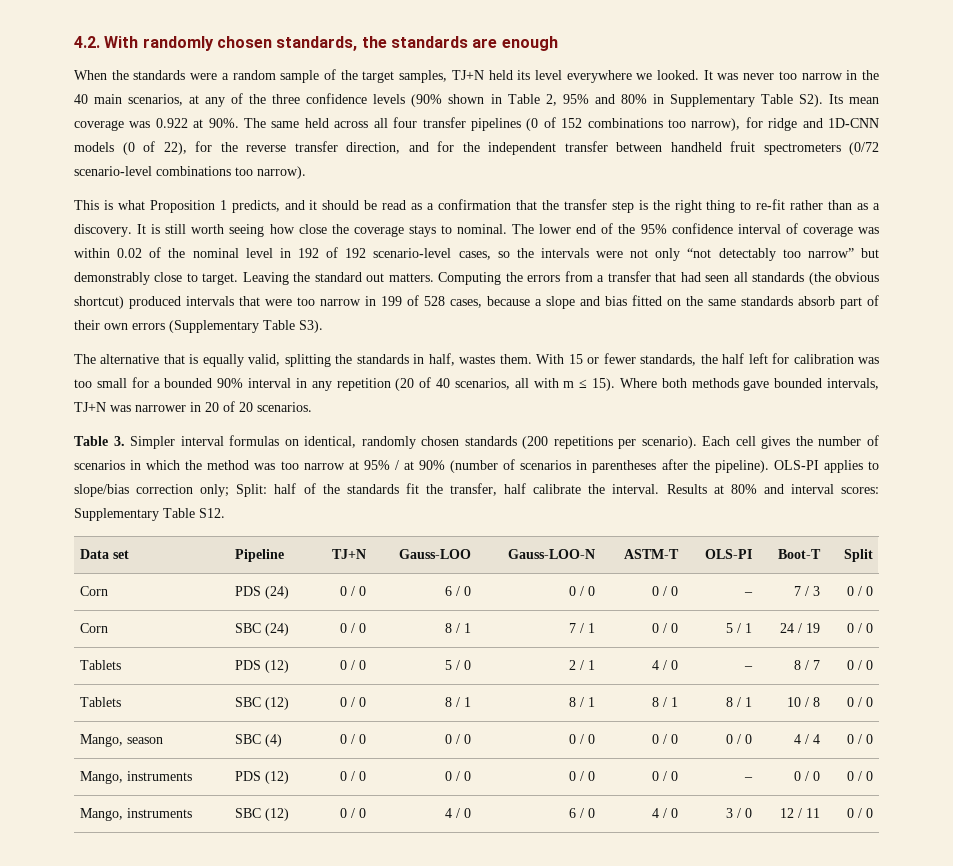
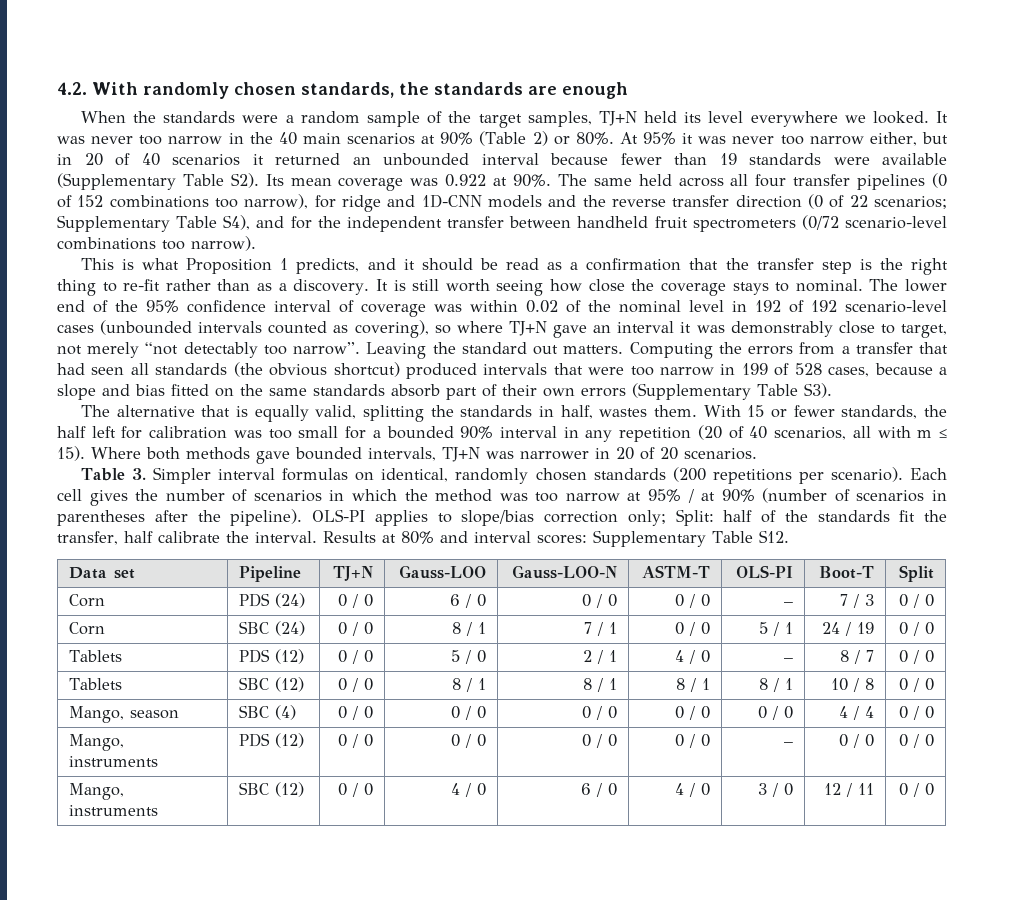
- It was never too narrow in the 40 main scenarios, at any of the three confidence levels (90% shown in Table 2, 95% and 80% in Supplementary Table S2). Its mean coverage was 0.922 at 90%.
+ It was never too narrow in the 40 main scenarios at 90% (Table 2) or 80%. At 95% it was never too narrow either, but in 20 of 40 scenarios it returned an unbounded interval because fewer than 19 standards were available (Supplementary Table S2). Its mean coverage was 0.922 at 90%.
- The same held across all four transfer pipelines (0 of 152 combinations too narrow), for ridge and 1D-CNN models (0 of 22), for the reverse transfer direction, and for the independent transfer between handheld fruit spectrometers (0/72 scenario-level combinations too narrow).
+ The same held across all four transfer pipelines (0 of 152 combinations too narrow), for ridge and 1D-CNN models and the reverse transfer direction (0 of 22 scenarios; Supplementary Table S4), and for the independent transfer between handheld fruit spectrometers (0/72 scenario-level combinations too narrow).
- The lower end of the 95% confidence interval of coverage was within 0.02 of the nominal level in 192 of 192 scenario-level cases, so the intervals were not only “not detectably too narrow” but demonstrably close to target.
+ The lower end of the 95% confidence interval of coverage was within 0.02 of the nominal level in 192 of 192 scenario-level cases (unbounded intervals counted as covering), so where TJ+N gave an interval it was demonstrably close to target, not merely “not detectably too narrow”.

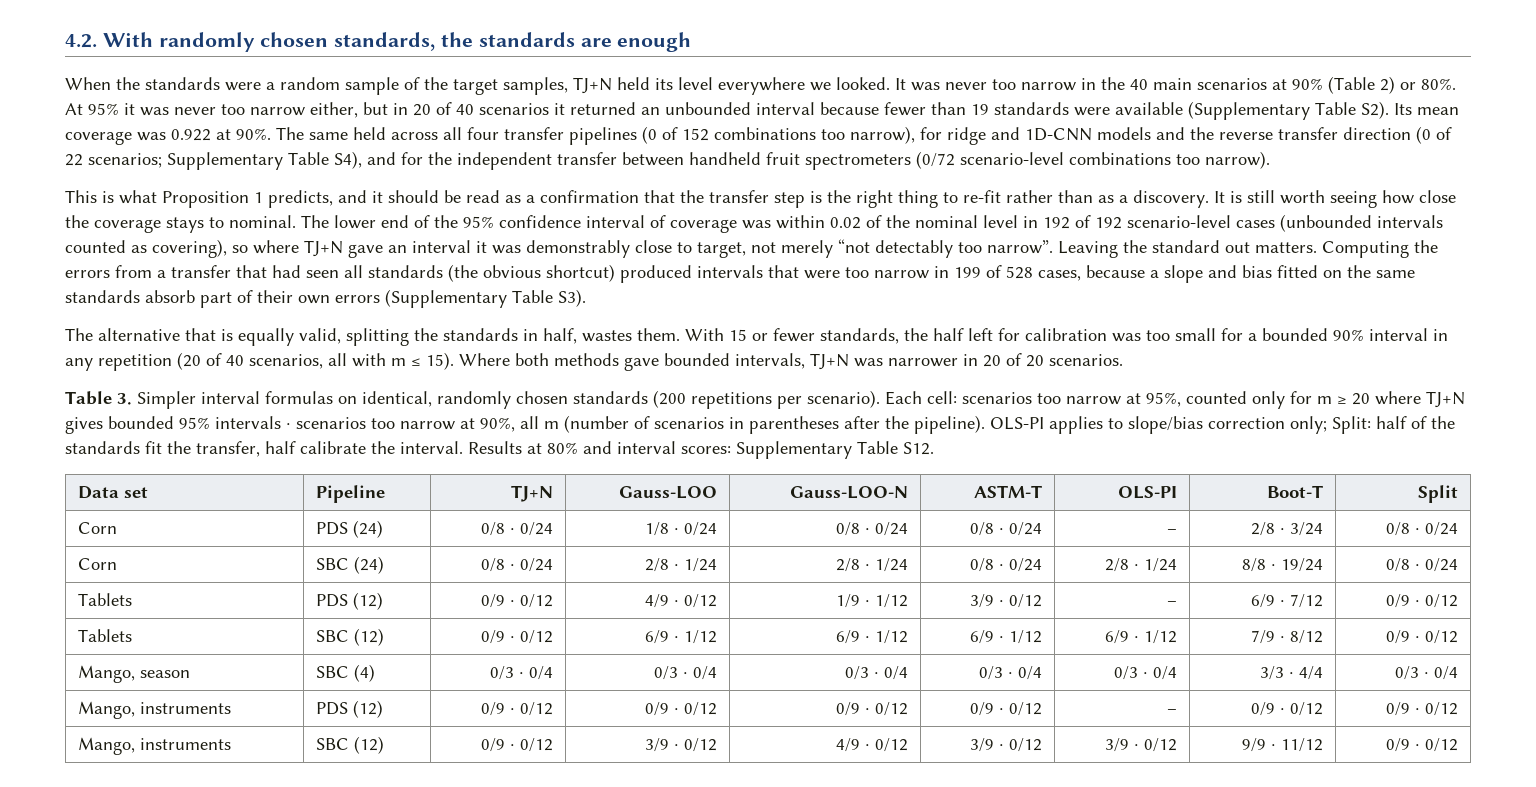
- Each cell gives the number of scenarios in which the method was too narrow at 95% / at 90% (number of scenarios in parentheses after the pipeline).
+ Each cell: scenarios too narrow at 95%, counted only for m ≥ 20 where TJ+N gives bounded 95% intervals · scenarios too narrow at 90%, all m (number of scenarios in parentheses after the pipeline).
- Corn | PDS (24) | 0 / 0 | 6 / 0 | 0 / 0 | 0 / 0 | – | 7 / 3 | 0 / 0
- Corn | SBC (24) | 0 / 0 | 8 / 1 | 7 / 1 | 0 / 0 | 5 / 1 | 24 / 19 | 0 / 0
- Tablets | PDS (12) | 0 / 0 | 5 / 0 | 2 / 1 | 4 / 0 | – | 8 / 7 | 0 / 0
- Tablets | SBC (12) | 0 / 0 | 8 / 1 | 8 / 1 | 8 / 1 | 8 / 1 | 10 / 8 | 0 / 0
- Mango, season | SBC (4) | 0 / 0 | 0 / 0 | 0 / 0 | 0 / 0 | 0 / 0 | 4 / 4 | 0 / 0
- Mango, instruments | PDS (12) | 0 / 0 | 0 / 0 | 0 / 0 | 0 / 0 | – | 0 / 0 | 0 / 0
- Mango, instruments | SBC (12) | 0 / 0 | 4 / 0 | 6 / 0 | 4 / 0 | 3 / 0 | 12 / 11 | 0 / 0
+ Corn | PDS (24) | 0/8 · 0/24 | 1/8 · 0/24 | 0/8 · 0/24 | 0/8 · 0/24 | – | 2/8 · 3/24 | 0/8 · 0/24
+ Corn | SBC (24) | 0/8 · 0/24 | 2/8 · 1/24 | 2/8 · 1/24 | 0/8 · 0/24 | 2/8 · 1/24 | 8/8 · 19/24 | 0/8 · 0/24
+ Tablets | PDS (12) | 0/9 · 0/12 | 4/9 · 0/12 | 1/9 · 1/12 | 3/9 · 0/12 | – | 6/9 · 7/12 | 0/9 · 0/12
+ Tablets | SBC (12) | 0/9 · 0/12 | 6/9 · 1/12 | 6/9 · 1/12 | 6/9 · 1/12 | 6/9 · 1/12 | 7/9 · 8/12 | 0/9 · 0/12
+ Mango, season | SBC (4) | 0/3 · 0/4 | 0/3 · 0/4 | 0/3 · 0/4 | 0/3 · 0/4 | 0/3 · 0/4 | 3/3 · 4/4 | 0/3 · 0/4
+ Mango, instruments | PDS (12) | 0/9 · 0/12 | 0/9 · 0/12 | 0/9 · 0/12 | 0/9 · 0/12 | – | 0/9 · 0/12 | 0/9 · 0/12
+ Mango, instruments | SBC (12) | 0/9 · 0/12 | 3/9 · 0/12 | 4/9 · 0/12 | 3/9 · 0/12 | 3/9 · 0/12 | 9/9 · 11/12 | 0/9 · 0/12

